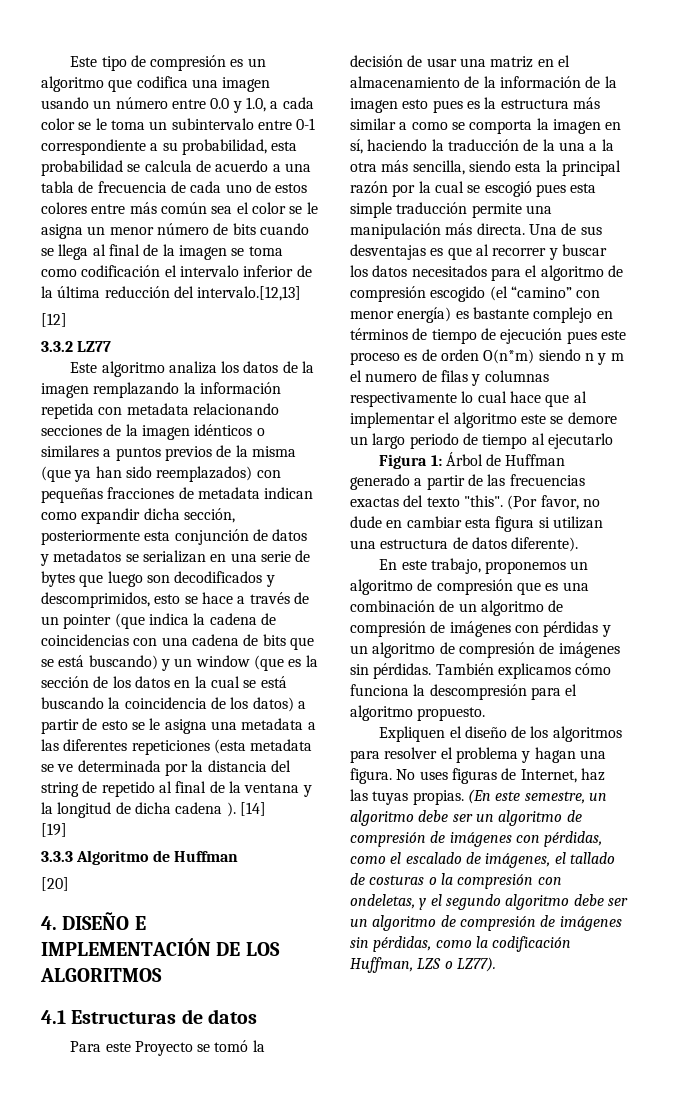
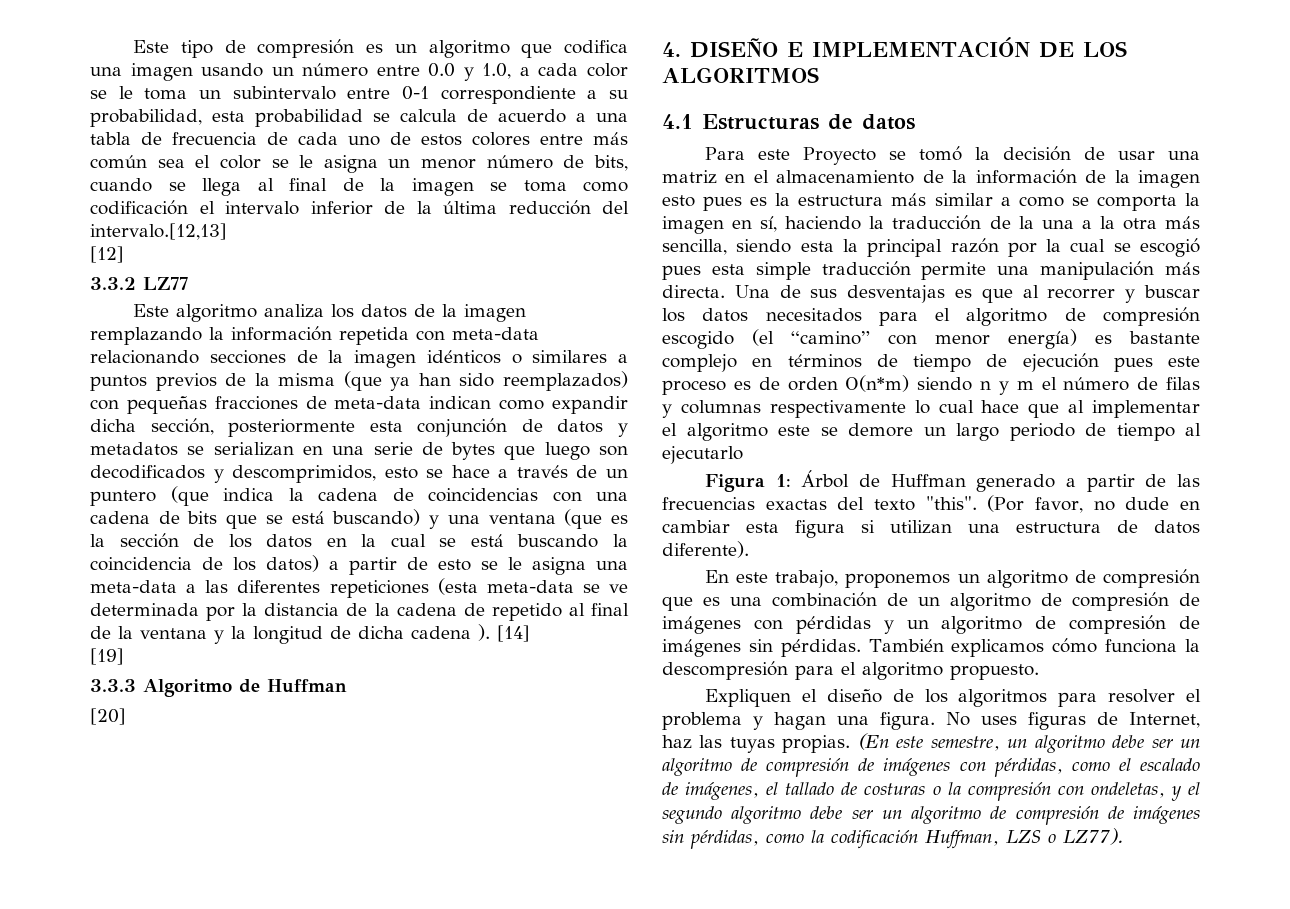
- Este tipo de compresión es un algoritmo que codifica una imagen usando un número entre 0.0 y 1.0, a cada color se le toma un subintervalo entre 0-1 correspondiente a su probabilidad, esta probabilidad se calcula de acuerdo a una tabla de frecuencia de cada uno de estos colores entre más común sea el color se le asigna un menor número de bits cuando se llega al final de la imagen se toma como codificación el intervalo inferior de la última reducción del intervalo.[12,13]
+ Este tipo de compresión es un algoritmo que codifica una imagen usando un número entre 0.0 y 1.0, a cada color se le toma un subintervalo entre 0-1 correspondiente a su probabilidad, esta probabilidad se calcula de acuerdo a una tabla de frecuencia de cada uno de estos colores entre más común sea el color se le asigna un menor número de bits, cuando se llega al final de la imagen se toma como codificación el intervalo inferior de la última reducción del intervalo.[12,13]
- Este algoritmo analiza los datos de la imagen remplazando la información repetida con metadata relacionando secciones de la imagen idénticos o similares a puntos previos de la misma (que ya han sido reemplazados) con pequeñas fracciones de metadata indican como expandir dicha sección, posteriormente esta conjunción de datos y metadatos se serializan en una serie de bytes que luego son decodificados y descomprimidos, esto se hace a través de un pointer (que indica la cadena de coincidencias con una cadena de bits que se está buscando) y un window (que es la sección de los datos en la cual se está buscando la coincidencia de los datos) a partir de esto se le asigna una metadata a las diferentes repeticiones (esta metadata se ve determinada por la distancia del string de repetido al final de la ventana y la longitud de dicha cadena ).
+ Este algoritmo analiza los datos de la imagen remplazando la información repetida con meta-data relacionando secciones de la imagen idénticos o similares a puntos previos de la misma (que ya han sido reemplazados) con pequeñas fracciones de meta-data indican como expandir dicha sección, posteriormente esta conjunción de datos y metadatos se serializan en una serie de bytes que luego son decodificados y descomprimidos, esto se hace a través de un puntero (que indica la cadena de coincidencias con una cadena de bits que se está buscando) y una ventana (que es la sección de los datos en la cual se está buscando la coincidencia de los datos) a partir de esto se le asigna una meta-data a las diferentes repeticiones (esta meta-data se ve determinada por la distancia de la cadena de repetido al final de la ventana y la longitud de dicha cadena ).
- Una de sus desventajas es que al recorrer y buscar los datos necesitados para el algoritmo de compresión escogido (el “camino” con menor energía) es bastante complejo en términos de tiempo de ejecución pues este proceso es de orden O(n*m) siendo n y m el numero de filas y columnas respectivamente lo cual hace que al implementar el algoritmo este se demore un largo periodo de tiempo al ejecutarlo
+ Una de sus desventajas es que al recorrer y buscar los datos necesitados para el algoritmo de compresión escogido (el “camino” con menor energía) es bastante complejo en términos de tiempo de ejecución pues este proceso es de orden O(n*m) siendo n y m el número de filas y columnas respectivamente lo cual hace que al implementar el algoritmo este se demore un largo periodo de tiempo al ejecutarlo

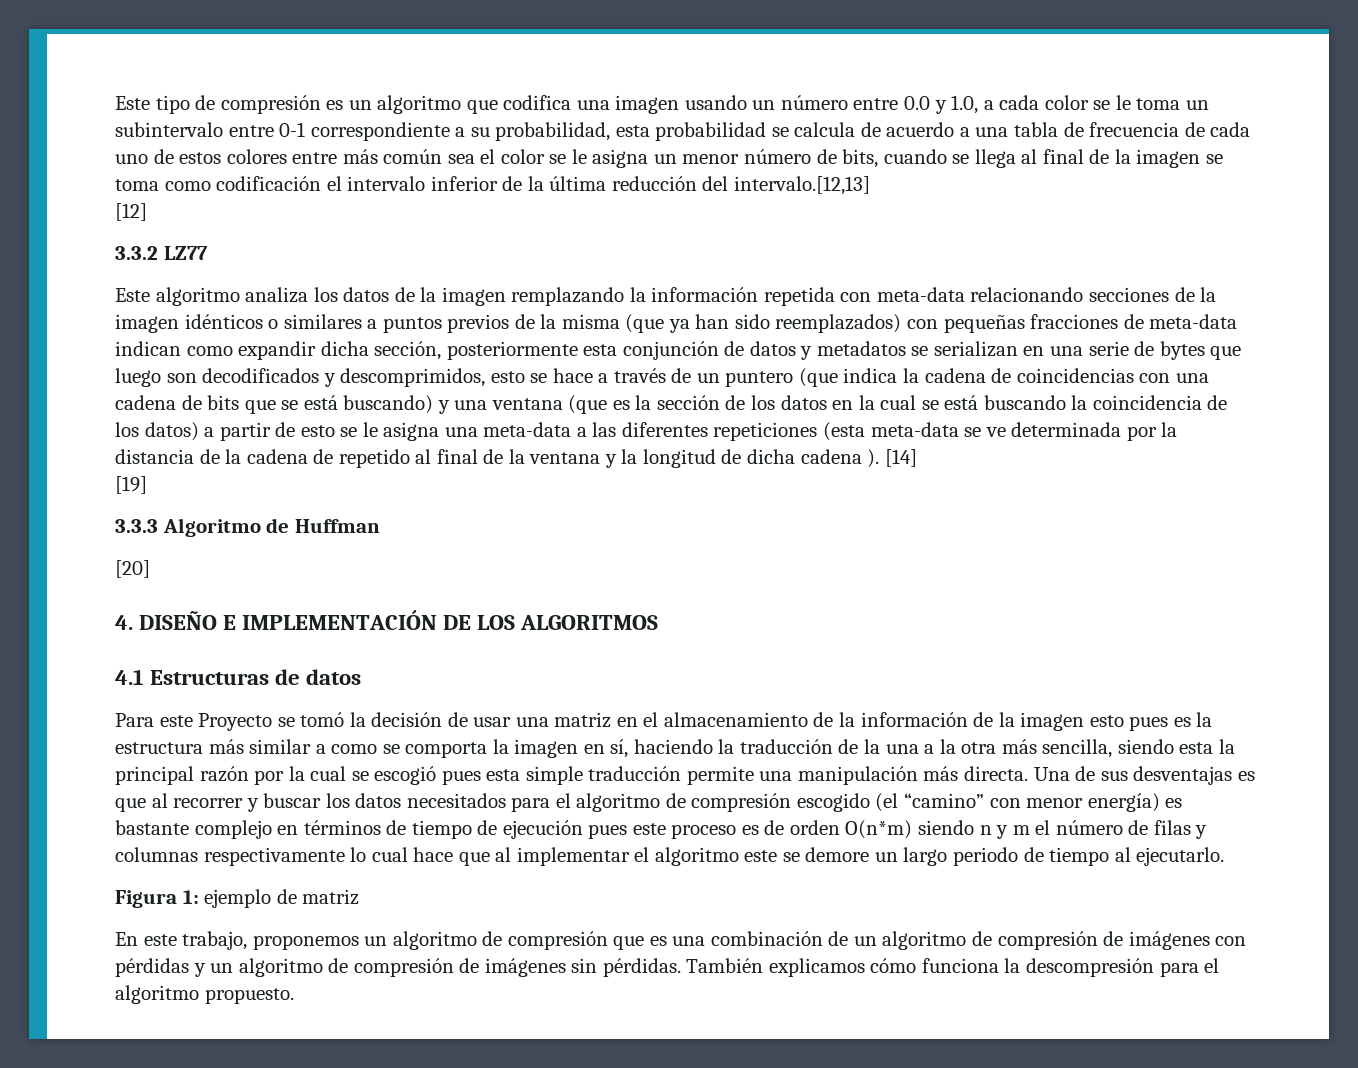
- Una de sus desventajas es que al recorrer y buscar los datos necesitados para el algoritmo de compresión escogido (el “camino” con menor energía) es bastante complejo en términos de tiempo de ejecución pues este proceso es de orden O(n*m) siendo n y m el número de filas y columnas respectivamente lo cual hace que al implementar el algoritmo este se demore un largo periodo de tiempo al ejecutarlo
+ Una de sus desventajas es que al recorrer y buscar los datos necesitados para el algoritmo de compresión escogido (el “camino” con menor energía) es bastante complejo en términos de tiempo de ejecución pues este proceso es de orden O(n*m) siendo n y m el número de filas y columnas respectivamente lo cual hace que al implementar el algoritmo este se demore un largo periodo de tiempo al ejecutarlo.
- Figura 1: Árbol de Huffman generado a partir de las frecuencias exactas del texto "this". (Por favor, no dude en cambiar esta figura si utilizan una estructura de datos diferente).
+ Figura 1: ejemplo de matriz
- Expliquen el diseño de los algoritmos para resolver el problema y hagan una figura. No uses figuras de Internet, haz las tuyas propias. (En este semestre, un algoritmo debe ser un algoritmo de compresión de imágenes con pérdidas, como el escalado de imágenes, el tallado de costuras o la compresión con ondeletas, y el segundo algoritmo debe ser un algoritmo de compresión de imágenes sin pérdidas, como la codificación Huffman, LZS o LZ77).

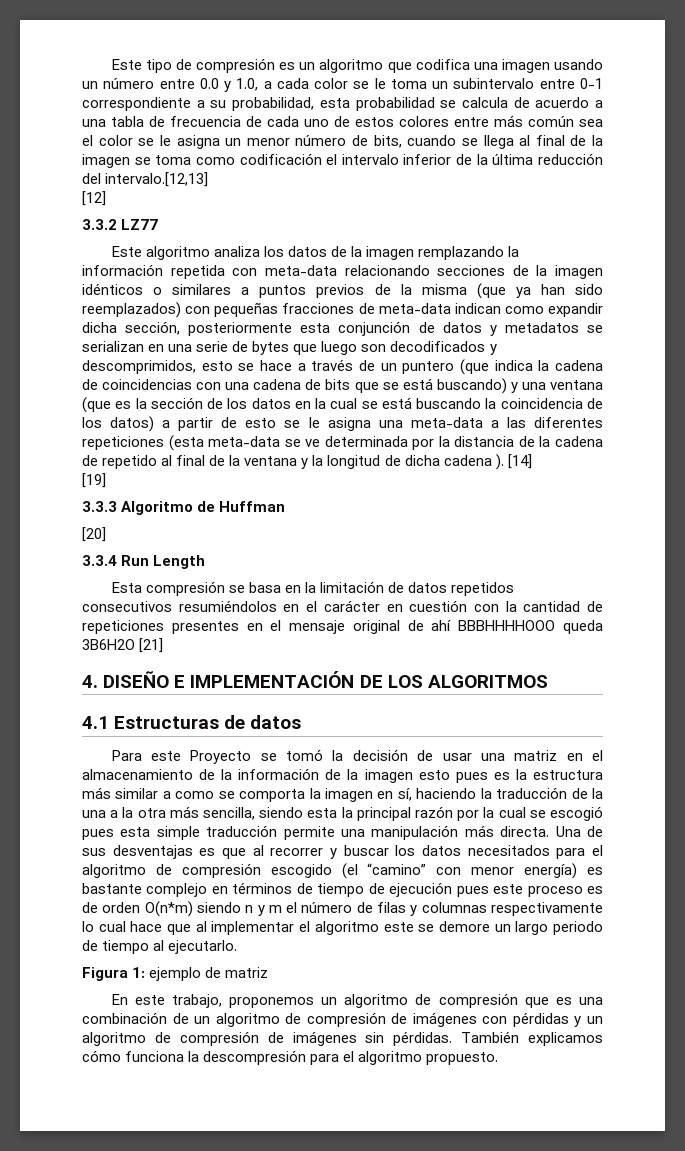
+ 3.3.4 Run Length
+ Esta compresión se basa en la limitación de datos repetidos consecutivos resumiéndolos en el carácter en cuestión con la cantidad de repeticiones presentes en el mensaje original de ahí BBBHHHHOOO queda 3B6H2O [21]

